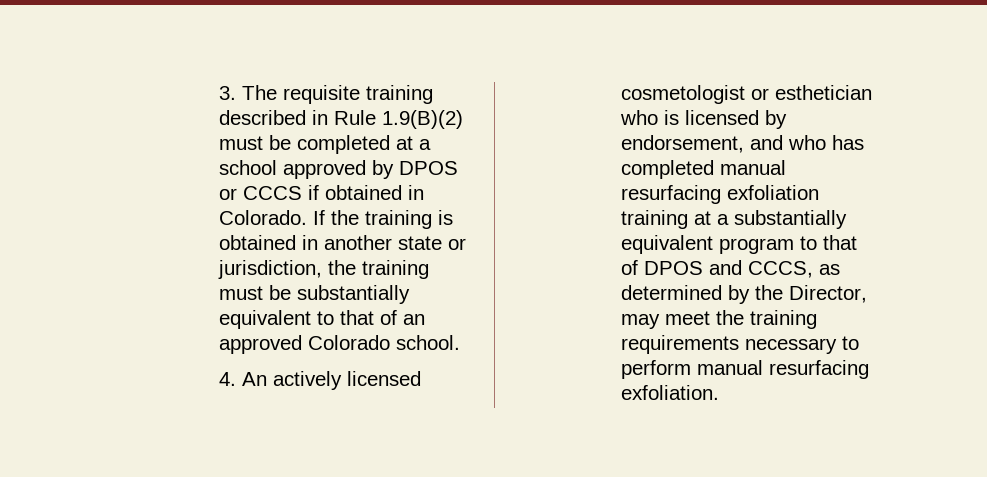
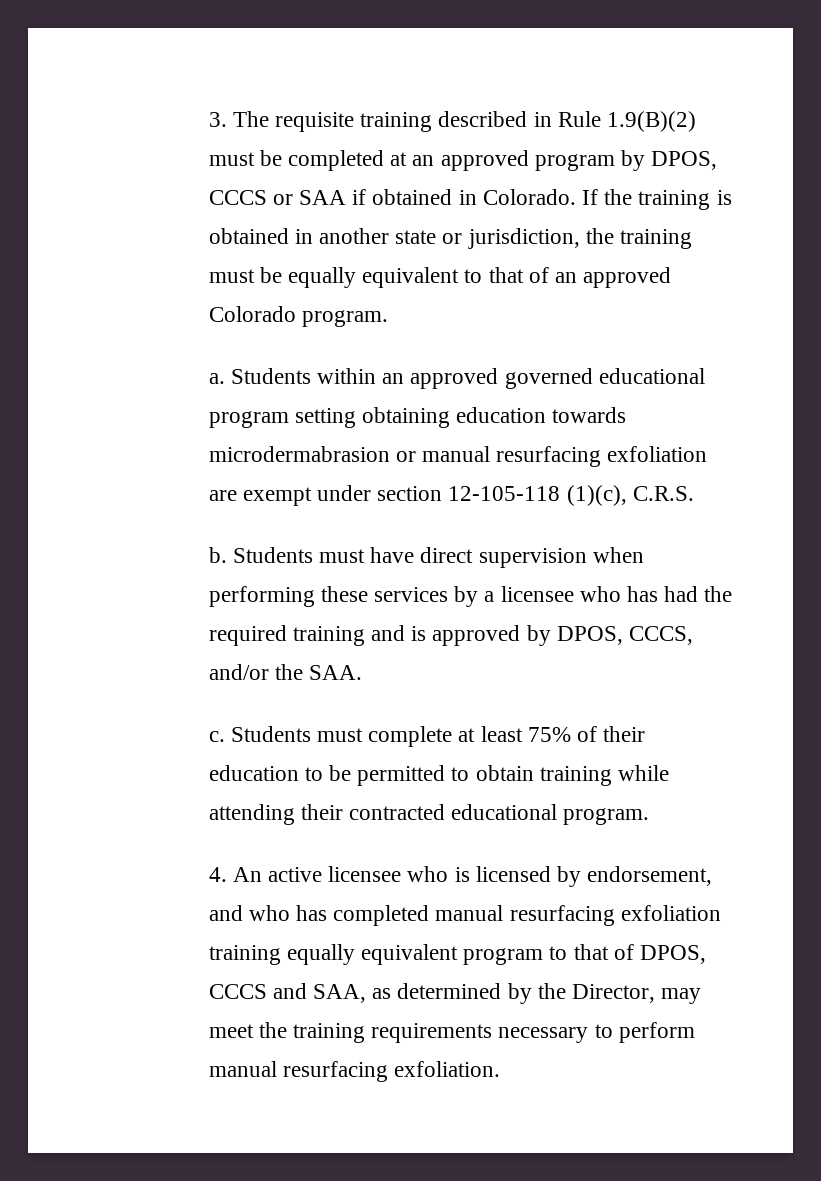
- 3. The requisite training described in Rule 1.9(B)(2) must be completed at a school approved by DPOS or CCCS if obtained in Colorado.
+ 3. The requisite training described in Rule 1.9(B)(2) must be completed at an approved program by DPOS, CCCS or SAA if obtained in Colorado.
- If the training is obtained in another state or jurisdiction, the training must be substantially equivalent to that of an approved Colorado school.
- 4. An actively licensed cosmetologist or esthetician who is licensed by endorsement, and who has completed manual resurfacing exfoliation training at a substantially equivalent program to that of DPOS and CCCS, as determined by the Director, may meet the training requirements necessary to perform manual resurfacing exfoliation.
+ If the training is obtained in another state or jurisdiction, the training must be equally equivalent to that of an approved Colorado program.
+ a. Students within an approved governed educational program setting obtaining education towards microdermabrasion or manual resurfacing exfoliation are exempt under section 12-105-118 (1)(c), C.R.S.
+ b. Students must have direct supervision when performing these services by a licensee who has had the required training and is approved by DPOS, CCCS, and/or the SAA.
+ c. Students must complete at least 75% of their education to be permitted to obtain training while attending their contracted educational program.
+ 4. An active licensee who is licensed by endorsement, and who has completed manual resurfacing exfoliation training equally equivalent program to that of DPOS, CCCS and SAA, as determined by the Director, may meet the training requirements necessary to perform manual resurfacing exfoliation.

